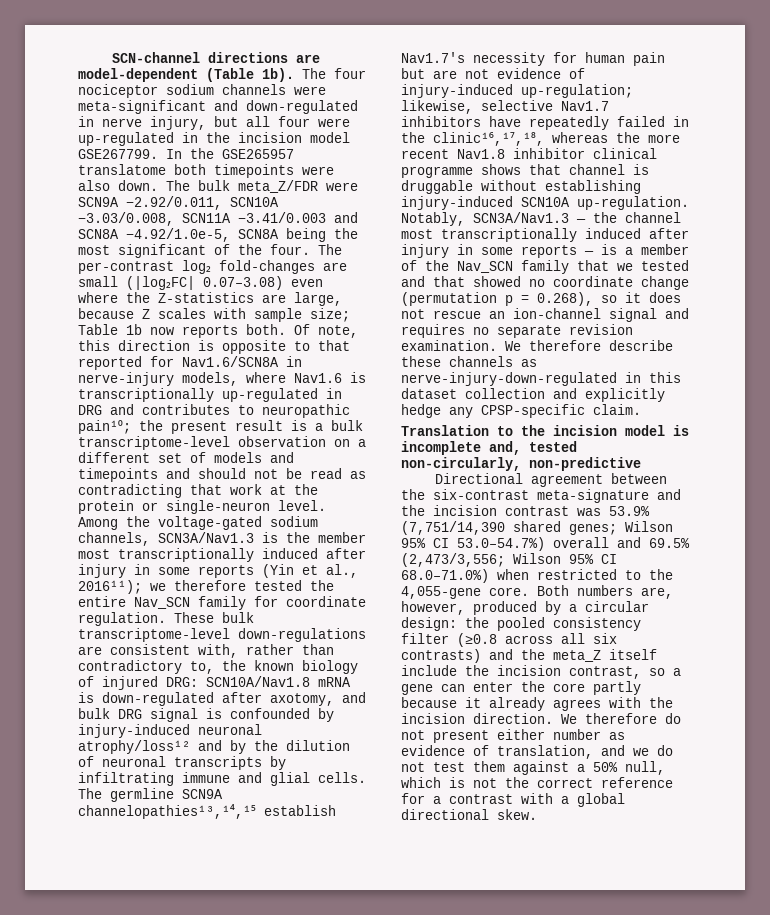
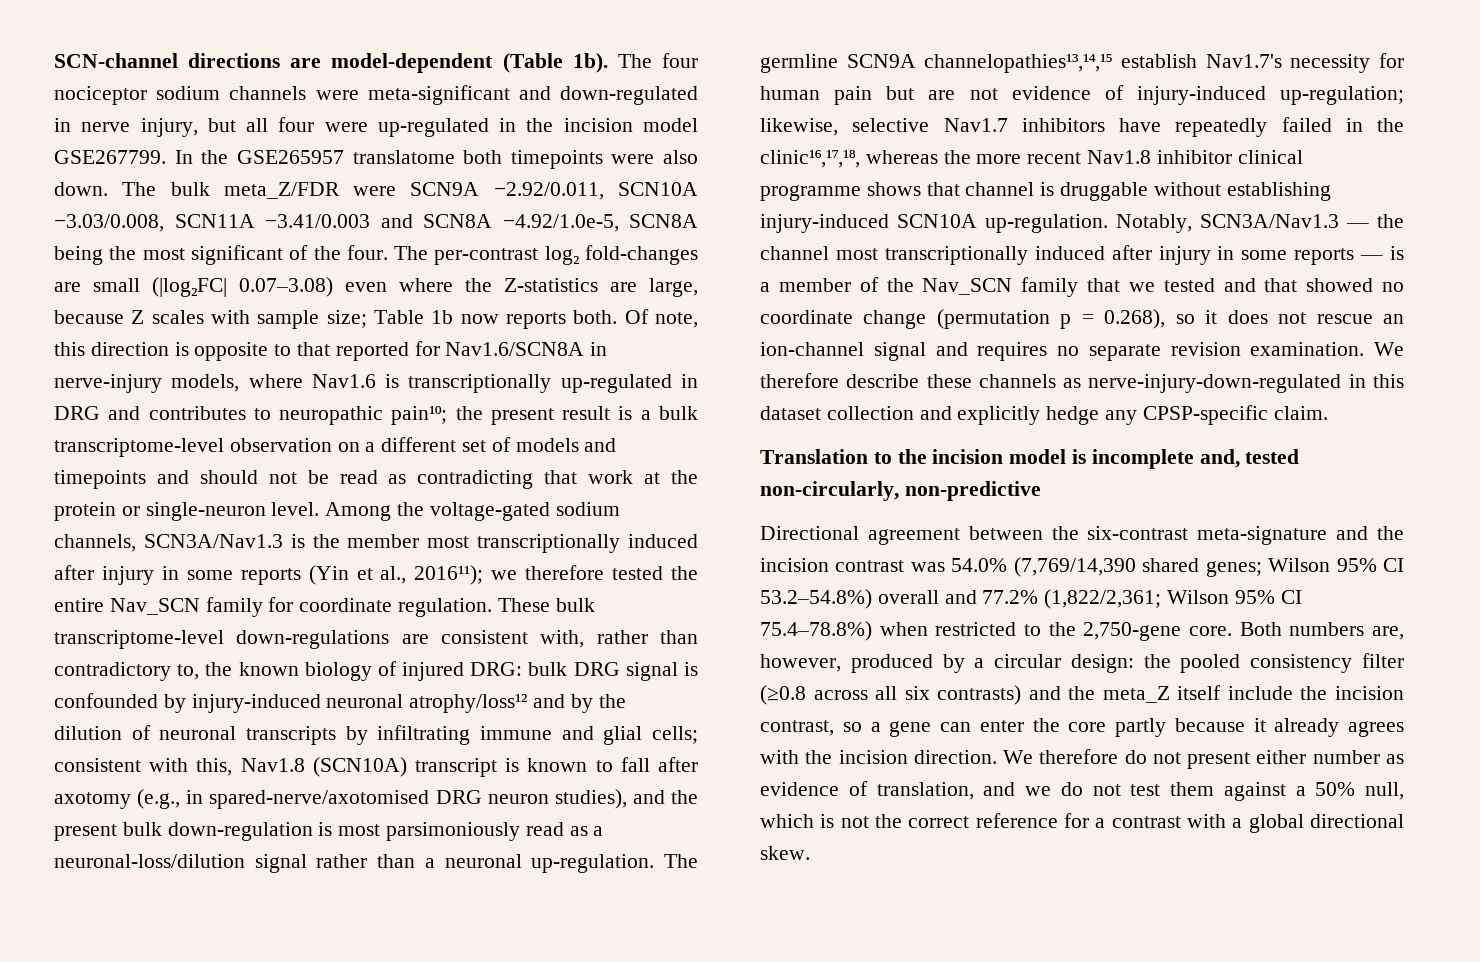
- These bulk transcriptome-level down-regulations are consistent with, rather than contradictory to, the known biology of injured DRG: SCN10A/Nav1.8 mRNA is down-regulated after axotomy, and bulk DRG signal is confounded by injury-induced neuronal atrophy/loss¹² and by the dilution of neuronal transcripts by infiltrating immune and glial cells.
+ These bulk transcriptome-level down-regulations are consistent with, rather than contradictory to, the known biology of injured DRG: bulk DRG signal is confounded by injury-induced neuronal atrophy/loss¹² and by the dilution of neuronal transcripts by infiltrating immune and glial cells; consistent with this, Nav1.8 (SCN10A) transcript is known to fall after axotomy (e.g., in spared-nerve/axotomised DRG neuron studies), and the present bulk down-regulation is most parsimoniously read as a neuronal-loss/dilution signal rather than a neuronal up-regulation.
- Directional agreement between the six-contrast meta-signature and the incision contrast was 53.9% (7,751/14,390 shared genes; Wilson 95% CI 53.0–54.7%) overall and 69.5% (2,473/3,556; Wilson 95% CI 68.0–71.0%) when restricted to the 4,055-gene core.
+ Directional agreement between the six-contrast meta-signature and the incision contrast was 54.0% (7,769/14,390 shared genes; Wilson 95% CI 53.2–54.8%) overall and 77.2% (1,822/2,361; Wilson 95% CI 75.4–78.8%) when restricted to the 2,750-gene core.

